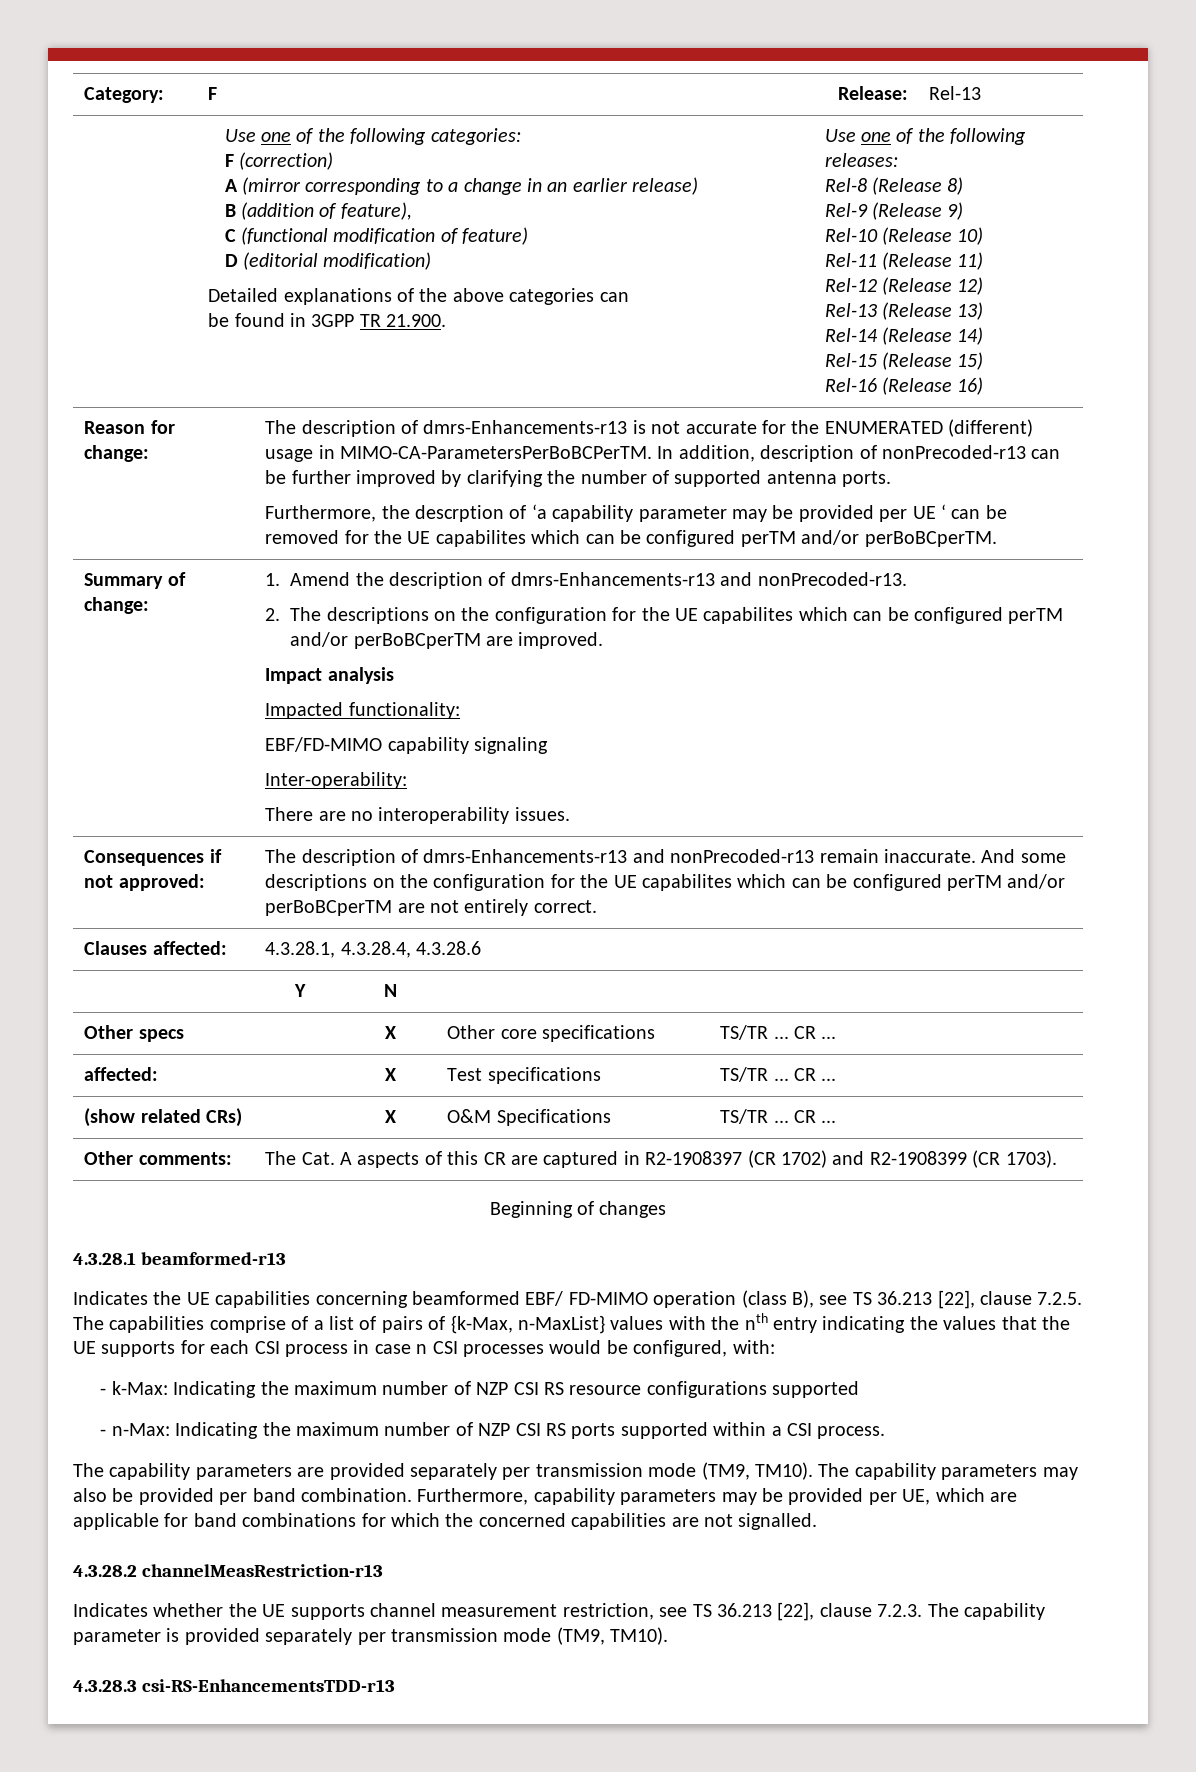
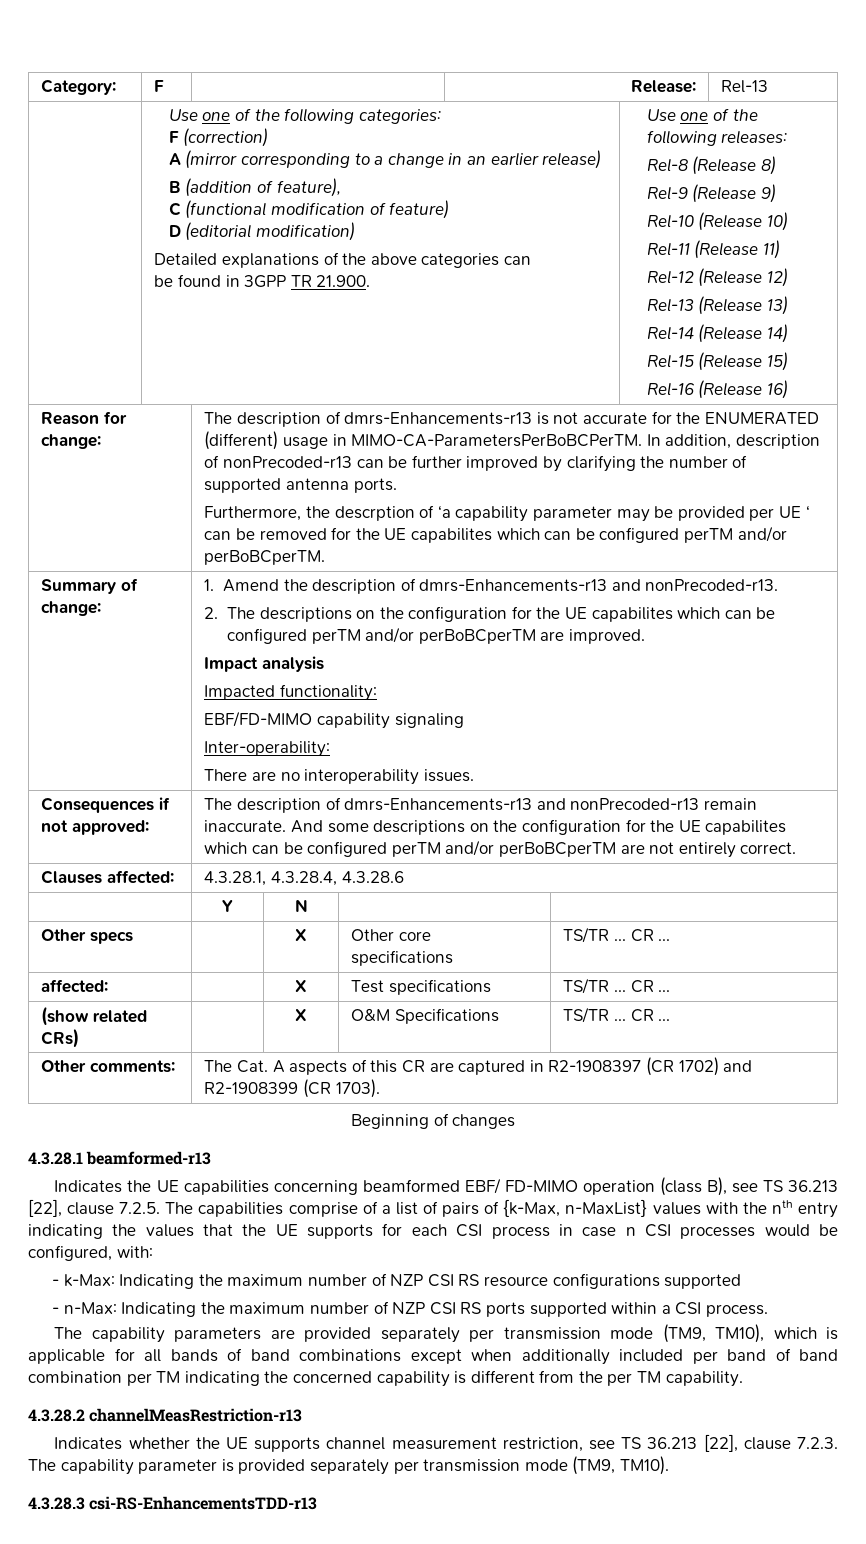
- The capability parameters are provided separately per transmission mode (TM9, TM10). The capability parameters may also be provided per band combination. Furthermore, capability parameters may be provided per UE, which are applicable for band combinations for which the concerned capabilities are not signalled.
+ The capability parameters are provided separately per transmission mode (TM9, TM10), which is applicable for all bands of band combinations except when additionally included per band of band combination per TM indicating the concerned capability is different from the per TM capability.

